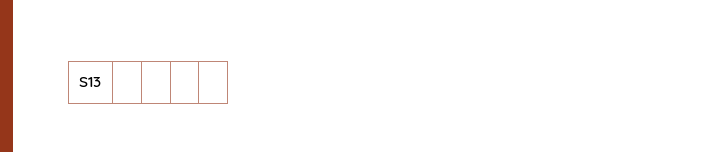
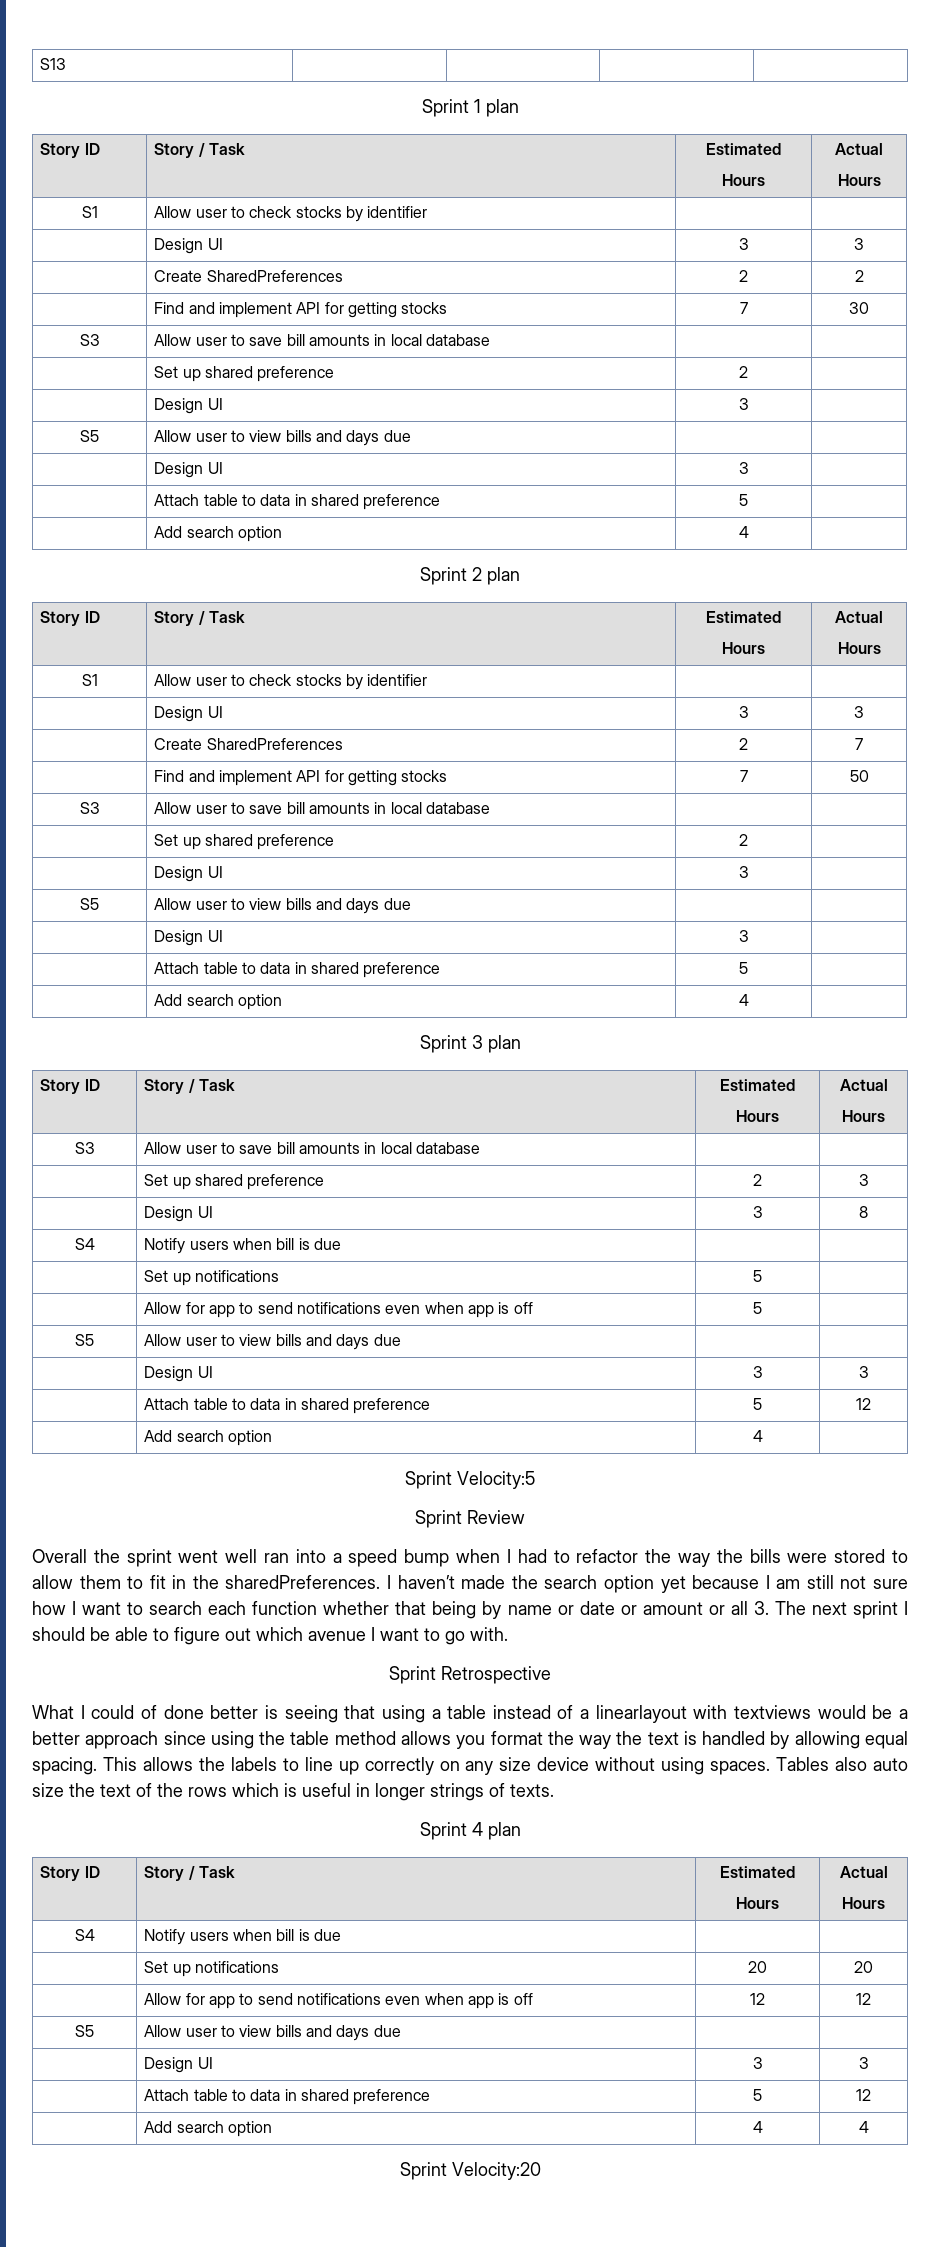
+ Sprint 1 plan
+ Story ID | Story / Task | Estimated
+ Hours | Actual
+ Hours
+ S1 | Allow user to check stocks by identifier | |
+ | Design UI | 3 | 3
+ | Create SharedPreferences | 2 | 2
+ | Find and implement API for getting stocks | 7 | 30
+ S3 | Allow user to save bill amounts in local database | |
+ | Set up shared preference | 2 |
+ | Design UI | 3 |
+ S5 | Allow user to view bills and days due | |
+ | Design UI | 3 |
+ | Attach table to data in shared preference | 5 |
+ | Add search option | 4 |
+ Sprint 2 plan
+ Story ID | Story / Task | Estimated
+ Hours | Actual
+ Hours
+ S1 | Allow user to check stocks by identifier | |
+ | Design UI | 3 | 3
+ | Create SharedPreferences | 2 | 7
+ | Find and implement API for getting stocks | 7 | 50
+ S3 | Allow user to save bill amounts in local database | |
+ | Set up shared preference | 2 |
+ | Design UI | 3 |
+ S5 | Allow user to view bills and days due | |
+ | Design UI | 3 |
+ | Attach table to data in shared preference | 5 |
+ | Add search option | 4 |
+ Sprint 3 plan
+ Story ID | Story / Task | Estimated
+ Hours | Actual
+ Hours
+ S3 | Allow user to save bill amounts in local database | |
+ | Set up shared preference | 2 | 3
+ | Design UI | 3 | 8
+ S4 | Notify users when bill is due | |
+ | Set up notifications | 5 |
+ | Allow for app to send notifications even when app is off | 5 |
+ S5 | Allow user to view bills and days due | |
+ | Design UI | 3 | 3
+ | Attach table to data in shared preference | 5 | 12
+ | Add search option | 4 |
+ Sprint Velocity:5
+ Sprint Review
+ Overall the sprint went well ran into a speed bump when I had to refactor the way the bills were stored to allow them to fit in the sharedPreferences. I haven’t made the search option yet because I am still not sure how I want to search each function whether that being by name or date or amount or all 3. The next sprint I should be able to figure out which avenue I want to go with.
+ Sprint Retrospective
+ What I could of done better is seeing that using a table instead of a linearlayout with textviews would be a better approach since using the table method allows you format the way the text is handled by allowing equal spacing. This allows the labels to line up correctly on any size device without using spaces. Tables also auto size the text of the rows which is useful in longer strings of texts.
+ Sprint 4 plan
+ Story ID | Story / Task | Estimated
+ Hours | Actual
+ Hours
+ S4 | Notify users when bill is due | |
+ | Set up notifications | 20 | 20
+ | Allow for app to send notifications even when app is off | 12 | 12
+ S5 | Allow user to view bills and days due | |
+ | Design UI | 3 | 3
+ | Attach table to data in shared preference | 5 | 12
+ | Add search option | 4 | 4
+ Sprint Velocity:20

